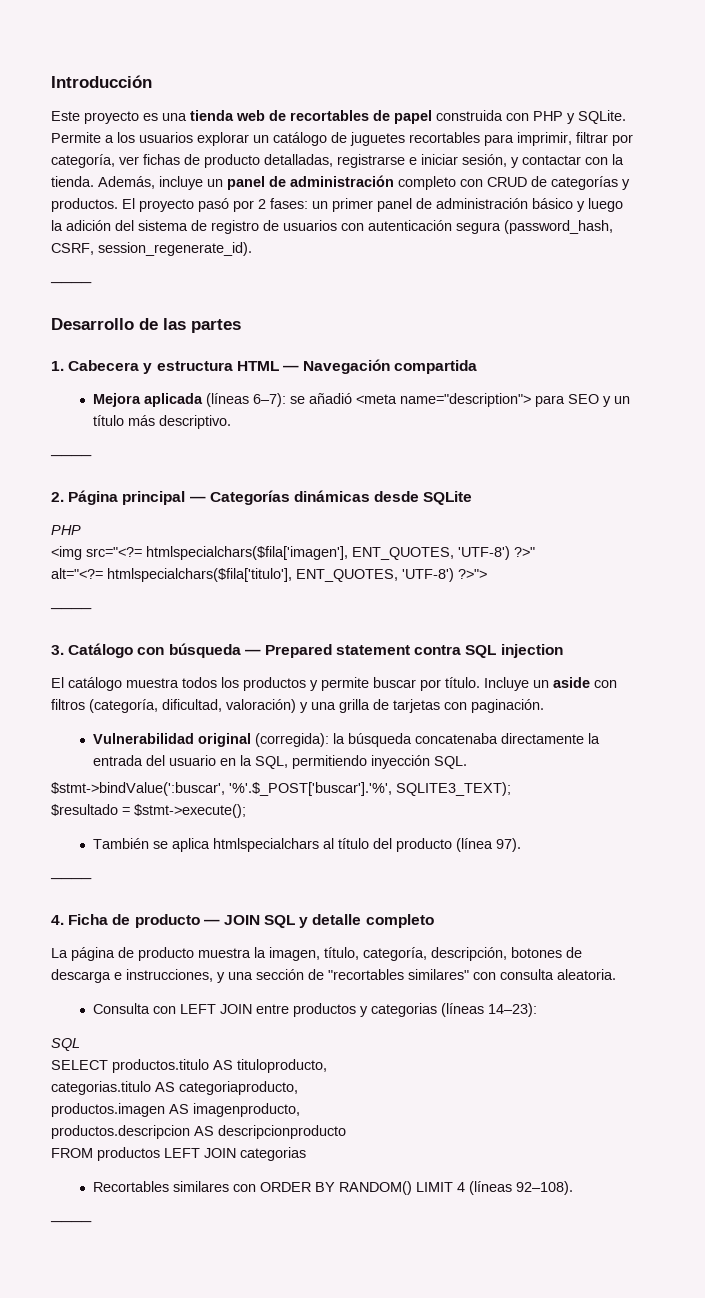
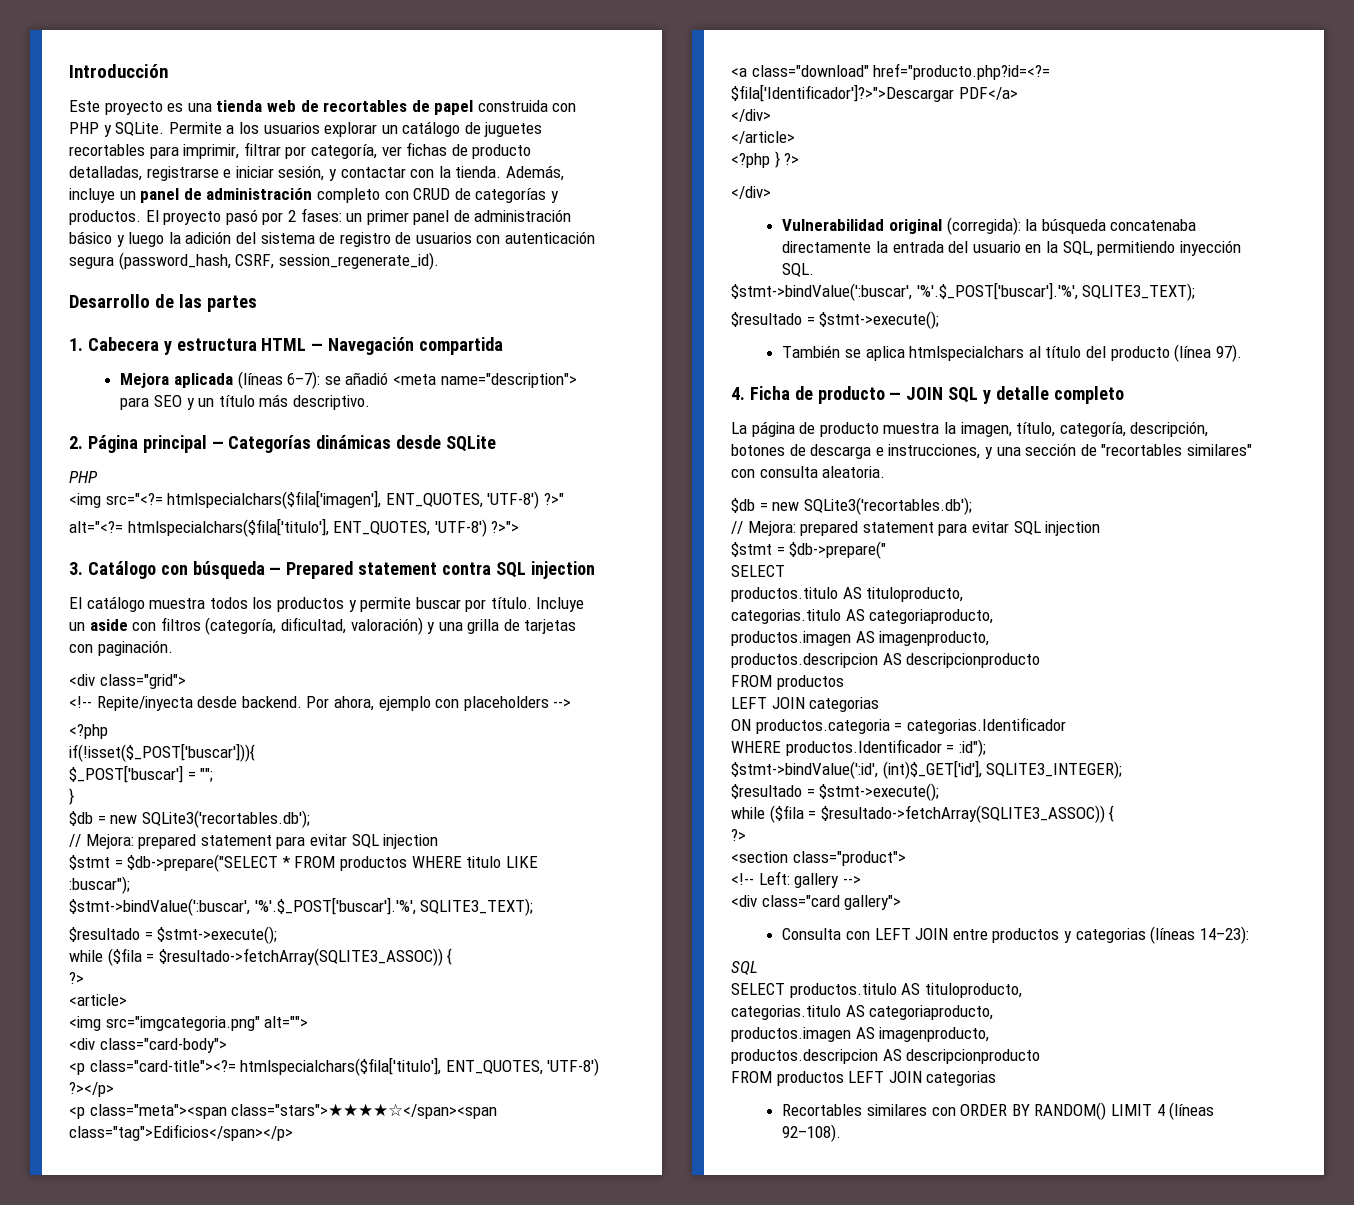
  El proyecto pasó por 2 fases: un primer panel de administración básico y luego la adición del sistema de registro de usuarios con autenticación segura (password_hash, CSRF, session_regenerate_id).
- ────
  Mejora aplicada (líneas 6–7): se añadió <meta name="description"> para SEO y un título más descriptivo.
- ────
  alt="<?= htmlspecialchars($fila['titulo'], ENT_QUOTES, 'UTF-8') ?>">
- ────
+ <div class="grid">
+ <!-- Repite/inyecta desde backend. Por ahora, ejemplo con placeholders -->
+ <?php
+ if(!isset($_POST['buscar'])){
+ $_POST['buscar'] = "";
+ }
+ $db = new SQLite3('recortables.db');
+ // Mejora: prepared statement para evitar SQL injection
+ $stmt = $db->prepare("SELECT * FROM productos WHERE titulo LIKE :buscar");
+ $stmt->bindValue(':buscar', '%'.$_POST['buscar'].'%', SQLITE3_TEXT);
+ $resultado = $stmt->execute();
+ while ($fila = $resultado->fetchArray(SQLITE3_ASSOC)) {
+ ?>
+ <article>
+ <img src="imgcategoria.png" alt="">
+ <div class="card-body">
+ <p class="card-title"><?= htmlspecialchars($fila['titulo'], ENT_QUOTES, 'UTF-8') ?></p>
+ <p class="meta"><span class="stars">★★★★☆</span><span class="tag">Edificios</span></p>
+ <a class="download" href="producto.php?id=<?= $fila['Identificador']?>">Descargar PDF</a>
+ </div>
+ </article>
+ <?php } ?>
+ </div>
  También se aplica htmlspecialchars al título del producto (línea 97).
- ────
  La página de producto muestra la imagen, título, categoría, descripción, botones de descarga e instrucciones, y una sección de "recortables similares" con consulta aleatoria.
+ $db = new SQLite3('recortables.db');
+ // Mejora: prepared statement para evitar SQL injection
+ $stmt = $db->prepare("
+ SELECT
+ productos.titulo AS tituloproducto,
+ categorias.titulo AS categoriaproducto,
+ productos.imagen AS imagenproducto,
+ productos.descripcion AS descripcionproducto
+ FROM productos
+ LEFT JOIN categorias
+ ON productos.categoria = categorias.Identificador
+ WHERE productos.Identificador = :id");
+ $stmt->bindValue(':id', (int)$_GET['id'], SQLITE3_INTEGER);
+ $resultado = $stmt->execute();
+ while ($fila = $resultado->fetchArray(SQLITE3_ASSOC)) {
+ ?>
+ <section class="product">
+ <!-- Left: gallery -->
+ <div class="card gallery">
  Recortables similares con ORDER BY RANDOM() LIMIT 4 (líneas 92–108).
- ────

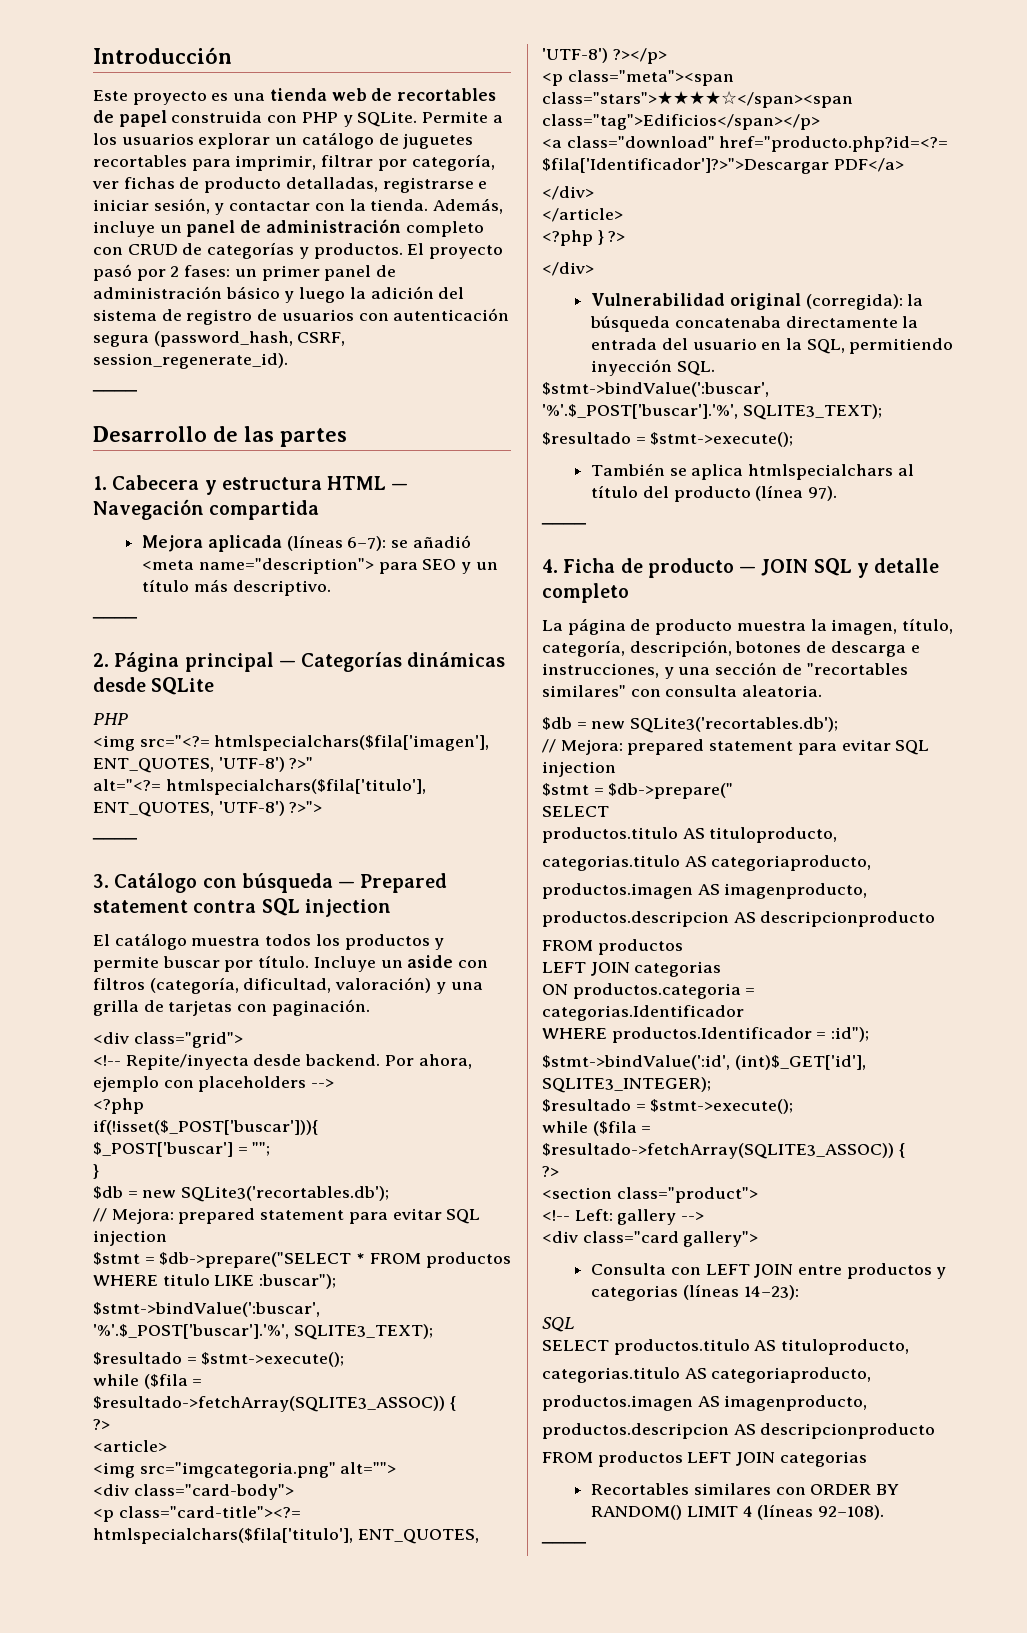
  El proyecto pasó por 2 fases: un primer panel de administración básico y luego la adición del sistema de registro de usuarios con autenticación segura (password_hash, CSRF, session_regenerate_id).
+ ────
  Mejora aplicada (líneas 6–7): se añadió <meta name="description"> para SEO y un título más descriptivo.
+ ────
  alt="<?= htmlspecialchars($fila['titulo'], ENT_QUOTES, 'UTF-8') ?>">
+ ────
  También se aplica htmlspecialchars al título del producto (línea 97).
+ ────
  Recortables similares con ORDER BY RANDOM() LIMIT 4 (líneas 92–108).
+ ────

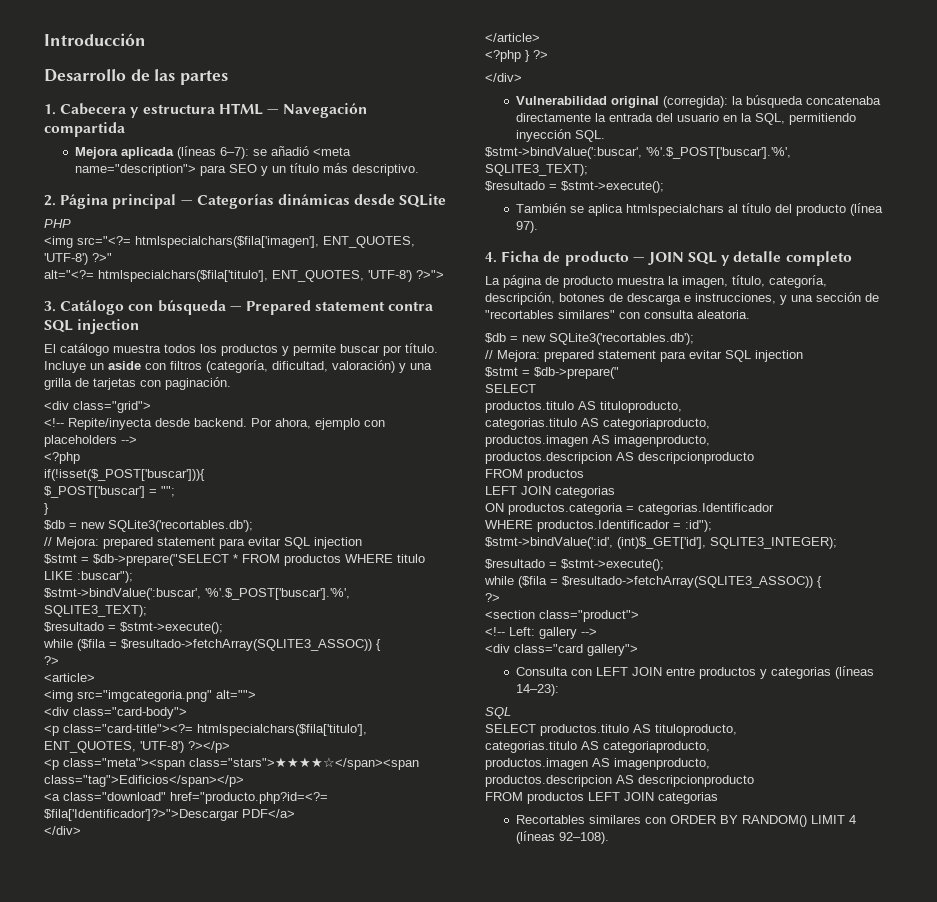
- Este proyecto es una tienda web de recortables de papel construida con PHP y SQLite. Permite a los usuarios explorar un catálogo de juguetes recortables para imprimir, filtrar por categoría, ver fichas de producto detalladas, registrarse e iniciar sesión, y contactar con la tienda. Además, incluye un panel de administración completo con CRUD de categorías y productos. El proyecto pasó por 2 fases: un primer panel de administración básico y luego la adición del sistema de registro de usuarios con autenticación segura (password_hash, CSRF, session_regenerate_id).
- ────
  Mejora aplicada (líneas 6–7): se añadió <meta name="description"> para SEO y un título más descriptivo.
- ────
  alt="<?= htmlspecialchars($fila['titulo'], ENT_QUOTES, 'UTF-8') ?>">
- ────
  También se aplica htmlspecialchars al título del producto (línea 97).
- ────
  Recortables similares con ORDER BY RANDOM() LIMIT 4 (líneas 92–108).
- ────

